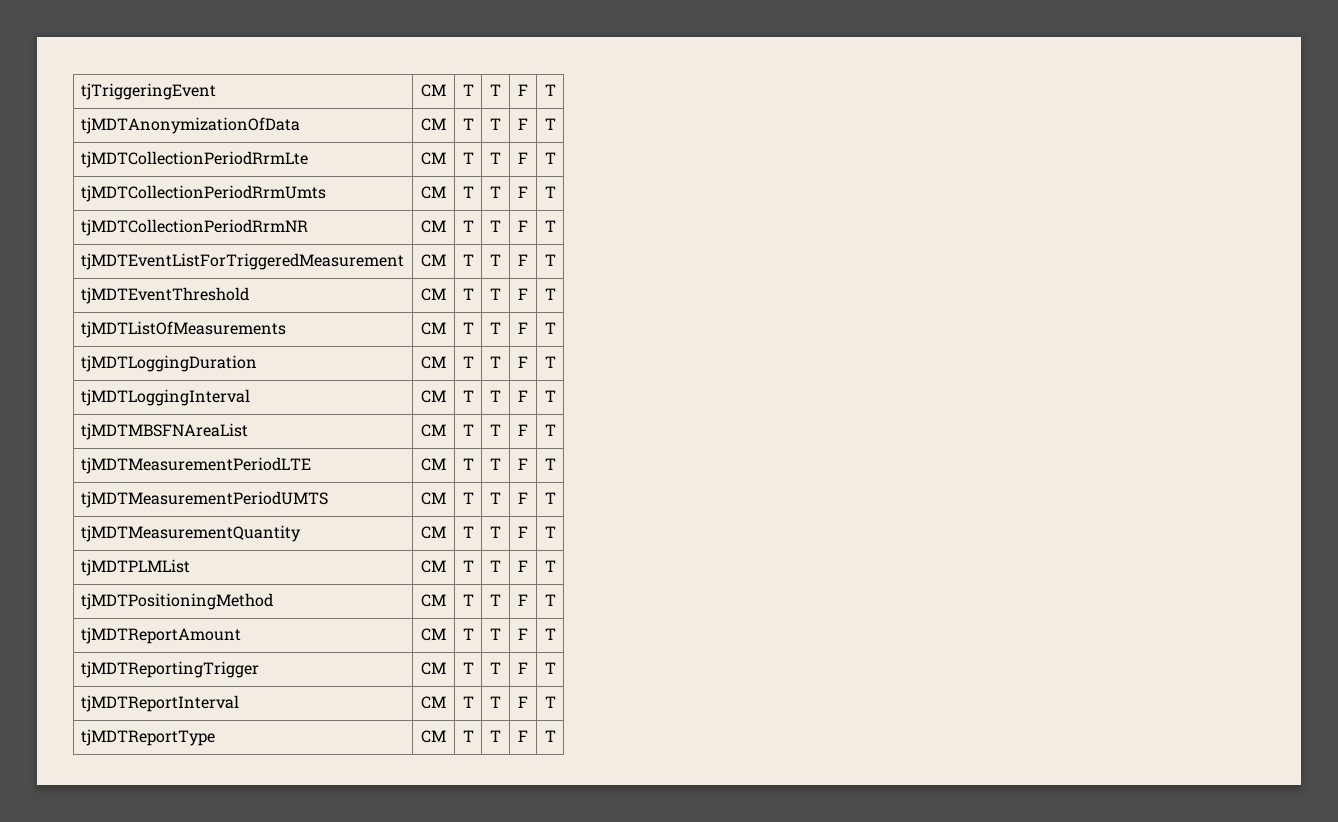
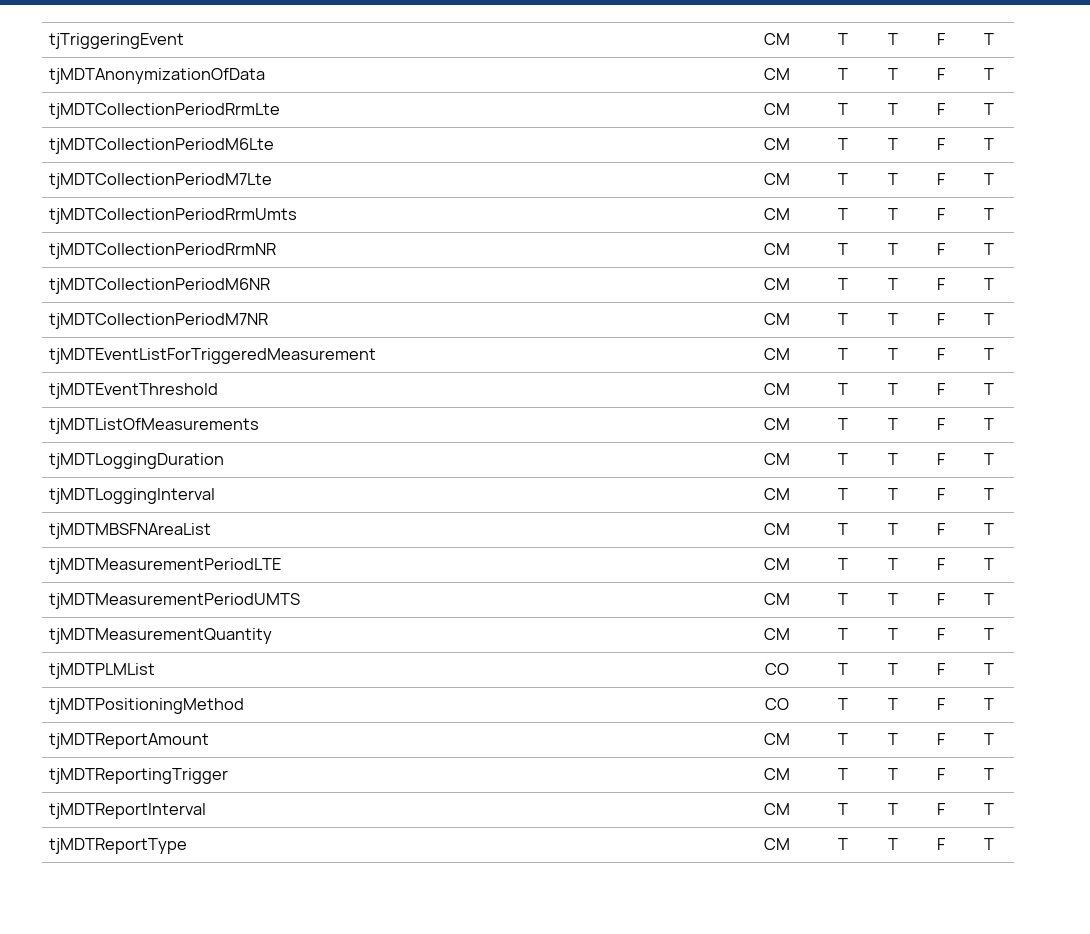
+ tjMDTCollectionPeriodM6Lte | CM | T | T | F | T
+ tjMDTCollectionPeriodM7Lte | CM | T | T | F | T
+ tjMDTCollectionPeriodM6NR | CM | T | T | F | T
+ tjMDTCollectionPeriodM7NR | CM | T | T | F | T
- tjMDTPLMList | CM | T | T | F | T
+ tjMDTPLMList | CO | T | T | F | T
- tjMDTPositioningMethod | CM | T | T | F | T
+ tjMDTPositioningMethod | CO | T | T | F | T

